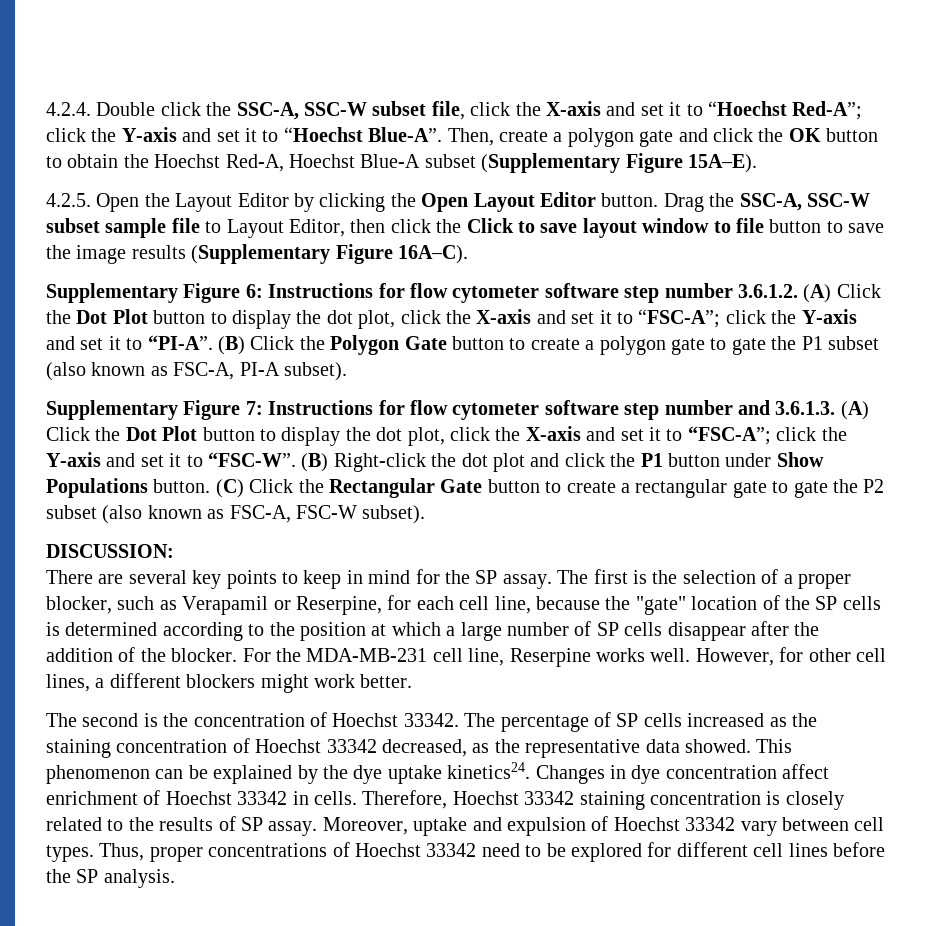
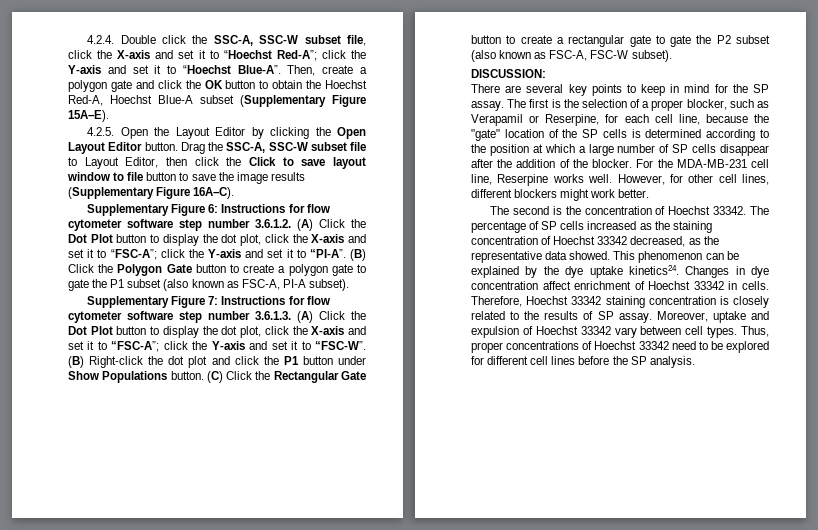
- Drag the SSC-A, SSC-W subset sample file to Layout Editor, then click the Click to save layout window to file button to save the image results (Supplementary Figure 16A–C).
+ Drag the SSC-A, SSC-W subset file to Layout Editor, then click the Click to save layout window to file button to save the image results (Supplementary Figure 16A–C).
- Supplementary Figure 7: Instructions for flow cytometer software step number and 3.6.1.3. (A) Click the Dot Plot button to display the dot plot, click the X-axis and set it to “FSC-A”; click the Y-axis and set it to “FSC-W”.
+ Supplementary Figure 7: Instructions for flow cytometer software step number 3.6.1.3. (A) Click the Dot Plot button to display the dot plot, click the X-axis and set it to “FSC-A”; click the Y-axis and set it to “FSC-W”.
- However, for other cell lines, a different blockers might work better.
+ However, for other cell lines, different blockers might work better.

